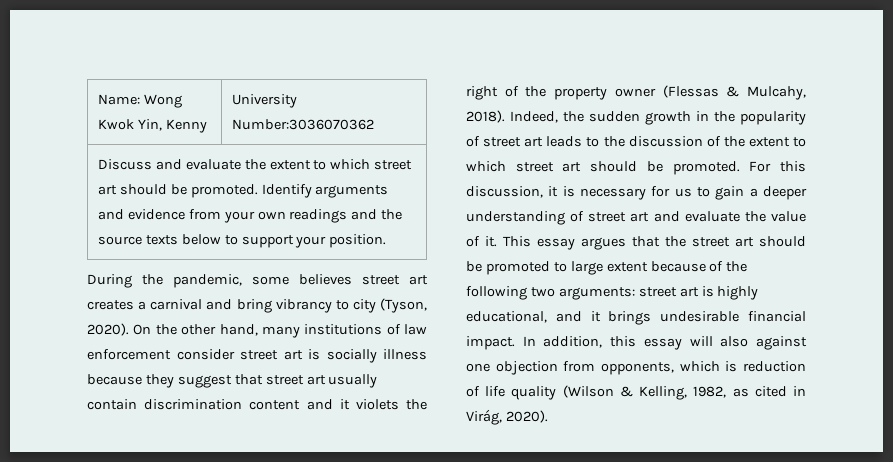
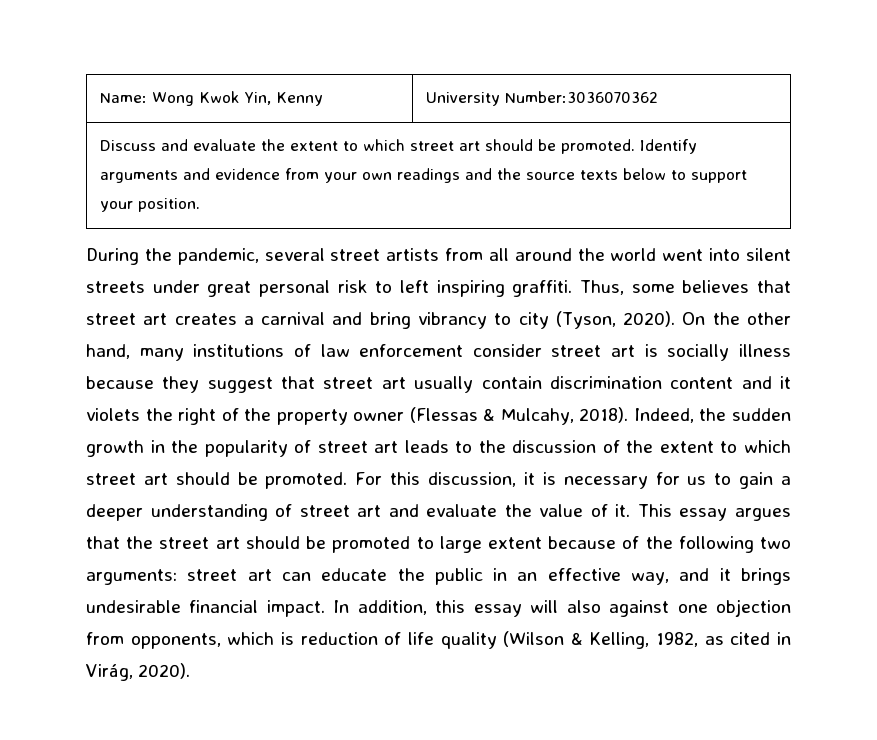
- During the pandemic, some believes street art creates a carnival and bring vibrancy to city (Tyson, 2020).
+ During the pandemic, several street artists from all around the world went into silent streets under great personal risk to left inspiring graffiti. Thus, some believes that street art creates a carnival and bring vibrancy to city (Tyson, 2020).
- This essay argues that the street art should be promoted to large extent because of the following two arguments: street art is highly educational, and it brings undesirable financial impact.
+ This essay argues that the street art should be promoted to large extent because of the following two arguments: street art can educate the public in an effective way, and it brings undesirable financial impact.

